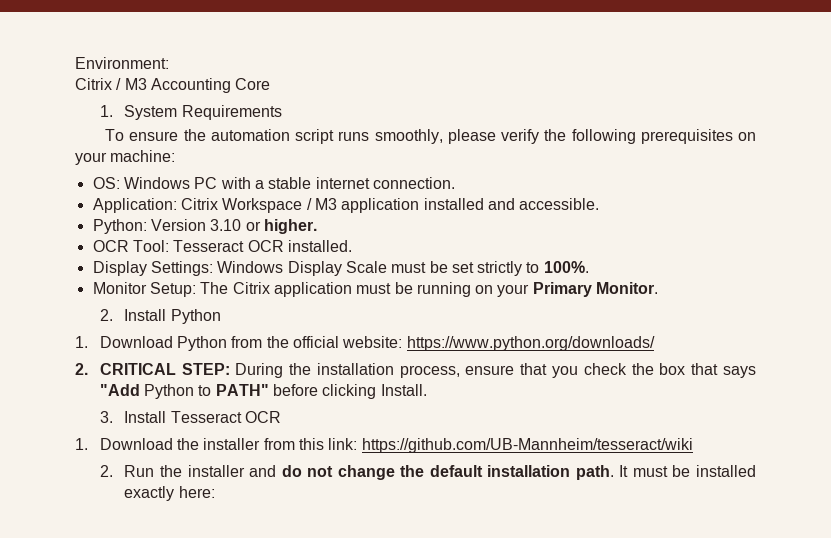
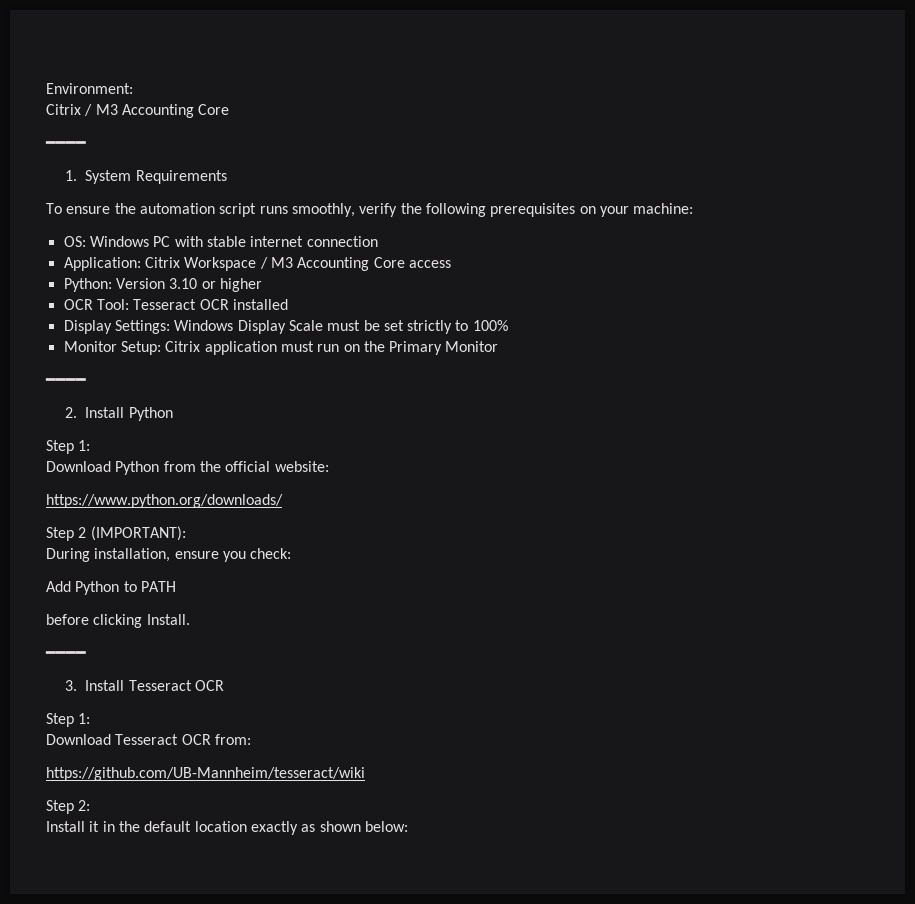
  Citrix / M3 Accounting Core
+ ━━━━
- To ensure the automation script runs smoothly, please verify the following prerequisites on your machine:
+ To ensure the automation script runs smoothly, verify the following prerequisites on your machine:
- OS: Windows PC with a stable internet connection.
+ OS: Windows PC with stable internet connection
- Application: Citrix Workspace / M3 application installed and accessible.
+ Application: Citrix Workspace / M3 Accounting Core access
- Python: Version 3.10 or higher.
+ Python: Version 3.10 or higher
- OCR Tool: Tesseract OCR installed.
+ OCR Tool: Tesseract OCR installed
- Display Settings: Windows Display Scale must be set strictly to 100%.
+ Display Settings: Windows Display Scale must be set strictly to 100%
- Monitor Setup: The Citrix application must be running on your Primary Monitor.
+ Monitor Setup: Citrix application must run on the Primary Monitor
+ ━━━━
  2. Install Python
- 1. Download Python from the official website: https://www.python.org/downloads/
+ Step 1:
+ Download Python from the official website:
+ https://www.python.org/downloads/
- 2. CRITICAL STEP: During the installation process, ensure that you check the box that says "Add Python to PATH" before clicking Install.
+ Step 2 (IMPORTANT):
+ During installation, ensure you check:
+ Add Python to PATH
+ before clicking Install.
+ ━━━━
  3. Install Tesseract OCR
- 1. Download the installer from this link: https://github.com/UB-Mannheim/tesseract/wiki
- 2. Run the installer and do not change the default installation path. It must be installed exactly here:
+ Step 1:
+ Download Tesseract OCR from:
+ https://github.com/UB-Mannheim/tesseract/wiki
+ Step 2:
+ Install it in the default location exactly as shown below:

